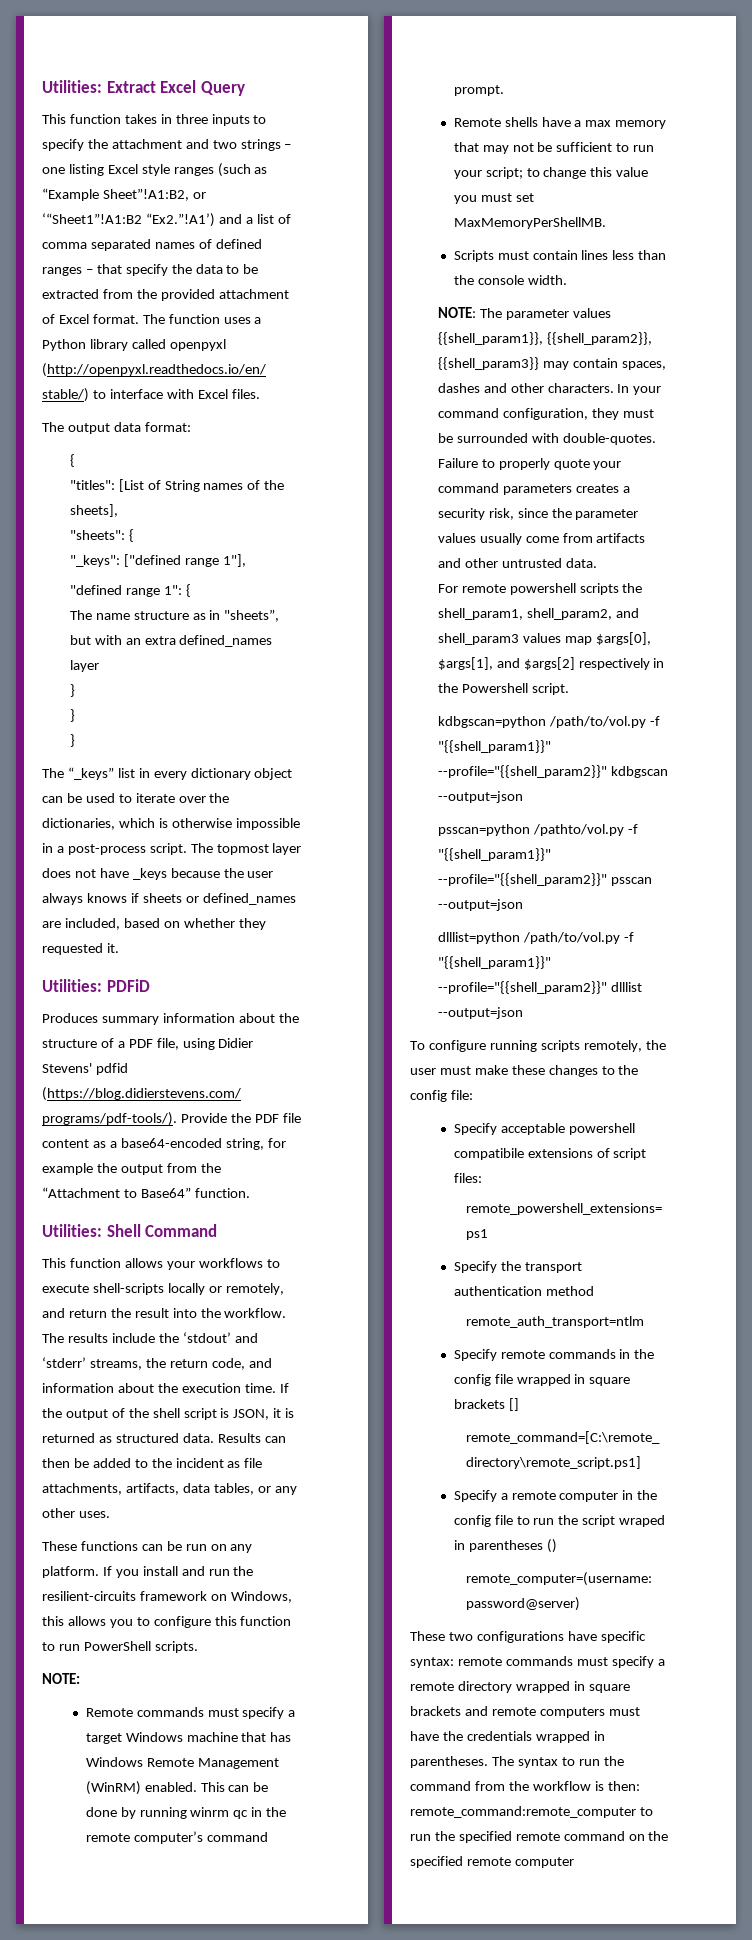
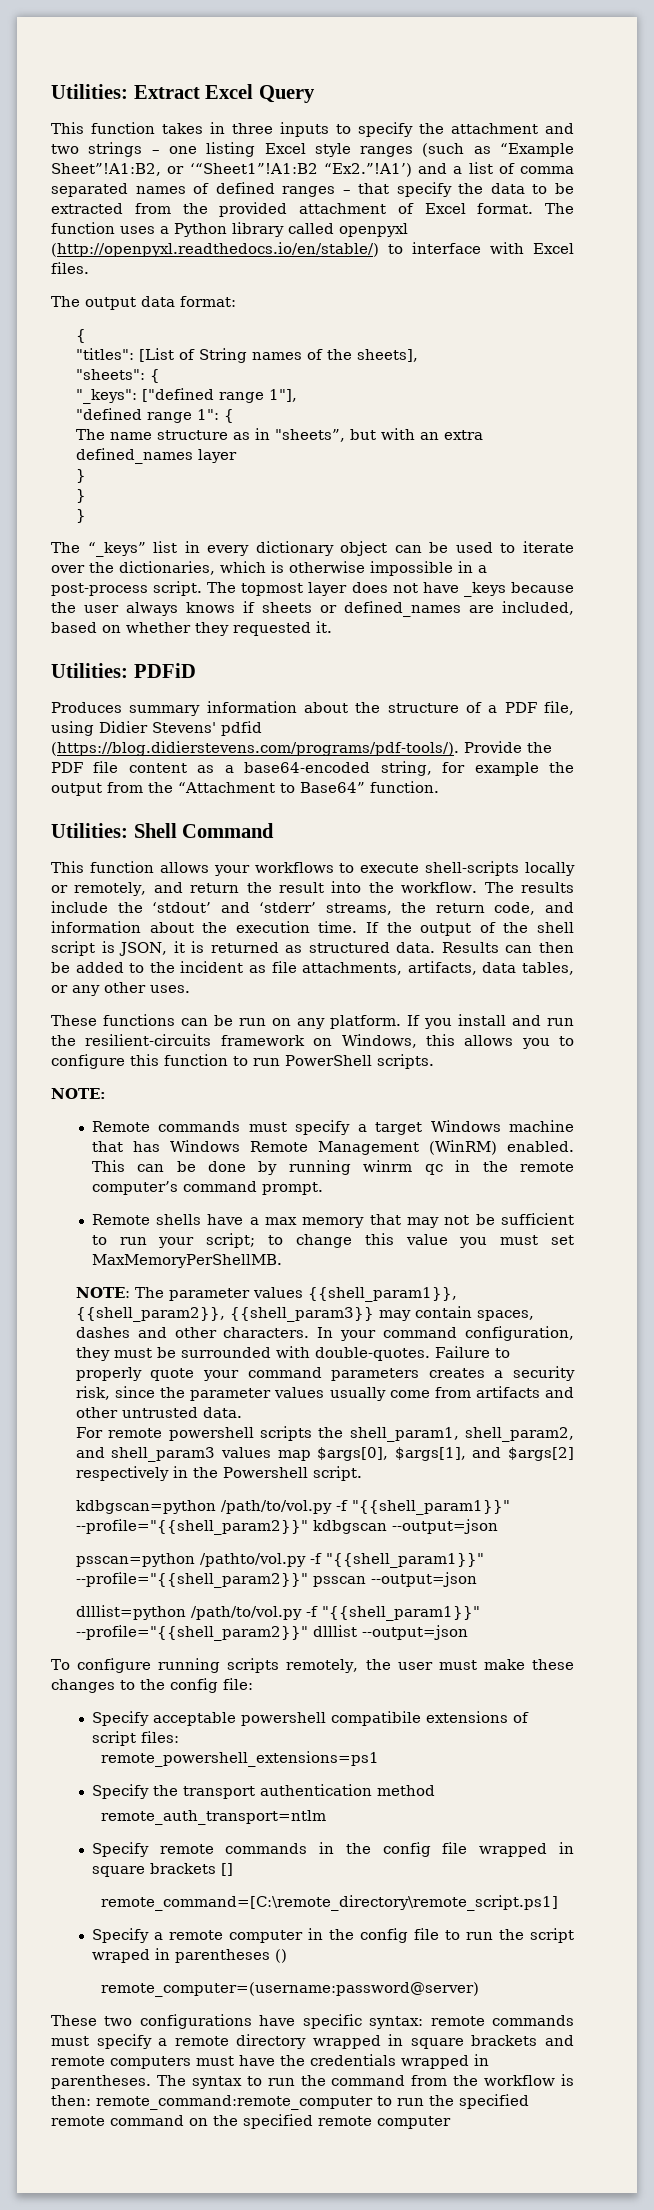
- Scripts must contain lines less than the console width.

